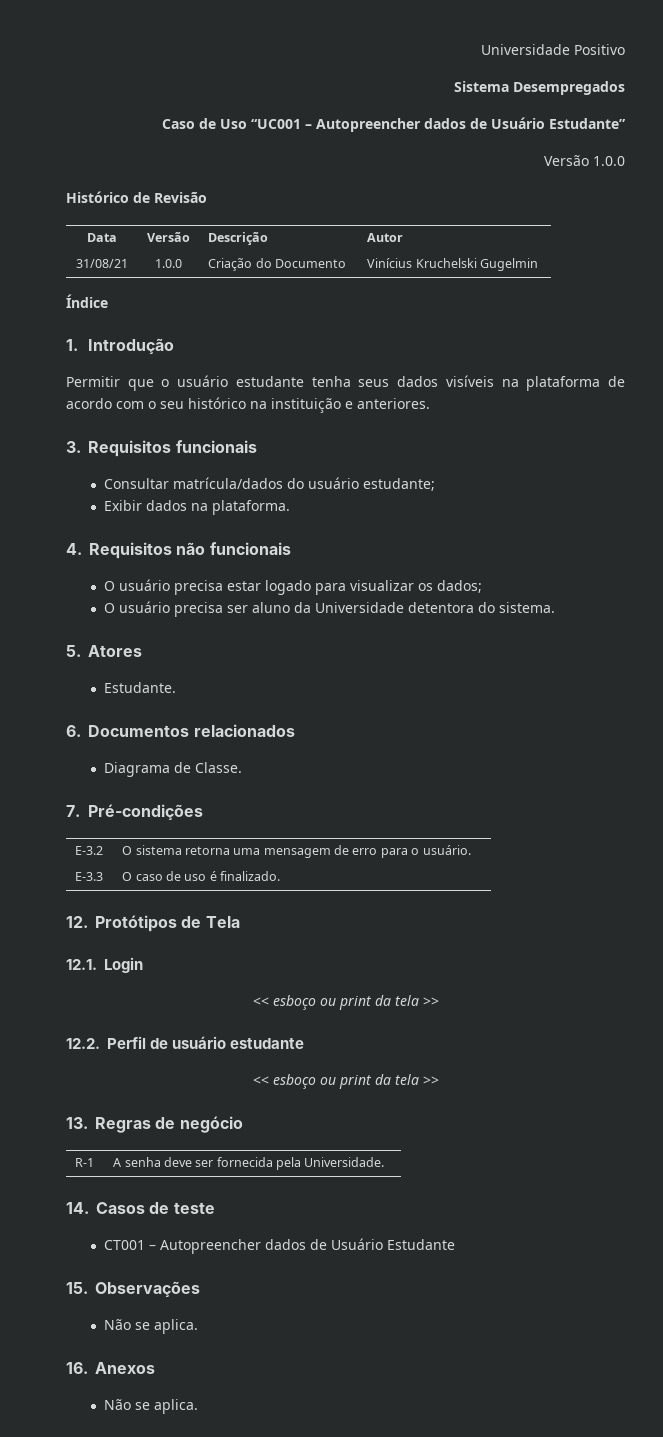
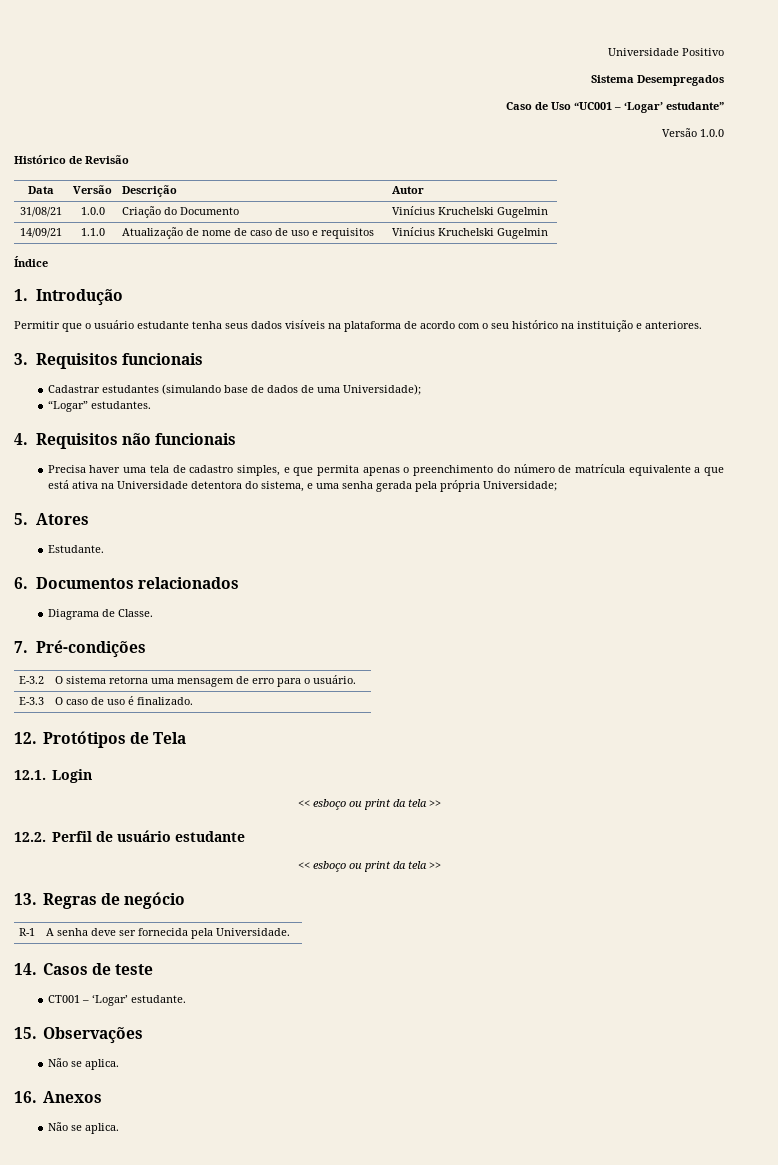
- Caso de Uso “UC001 – Autopreencher dados de Usuário Estudante”
+ Caso de Uso “UC001 – ‘Logar’ estudante”
+ 14/09/21 | 1.1.0 | Atualização de nome de caso de uso e requisitos | Vinícius Kruchelski Gugelmin
- Consultar matrícula/dados do usuário estudante;
- Exibir dados na plataforma.
+ Cadastrar estudantes (simulando base de dados de uma Universidade);
+ “Logar” estudantes.
  4. Requisitos não funcionais
- O usuário precisa estar logado para visualizar os dados;
- O usuário precisa ser aluno da Universidade detentora do sistema.
+ Precisa haver uma tela de cadastro simples, e que permita apenas o preenchimento do número de matrícula equivalente a que está ativa na Universidade detentora do sistema, e uma senha gerada pela própria Universidade;
- CT001 – Autopreencher dados de Usuário Estudante
+ CT001 – ‘Logar’ estudante.

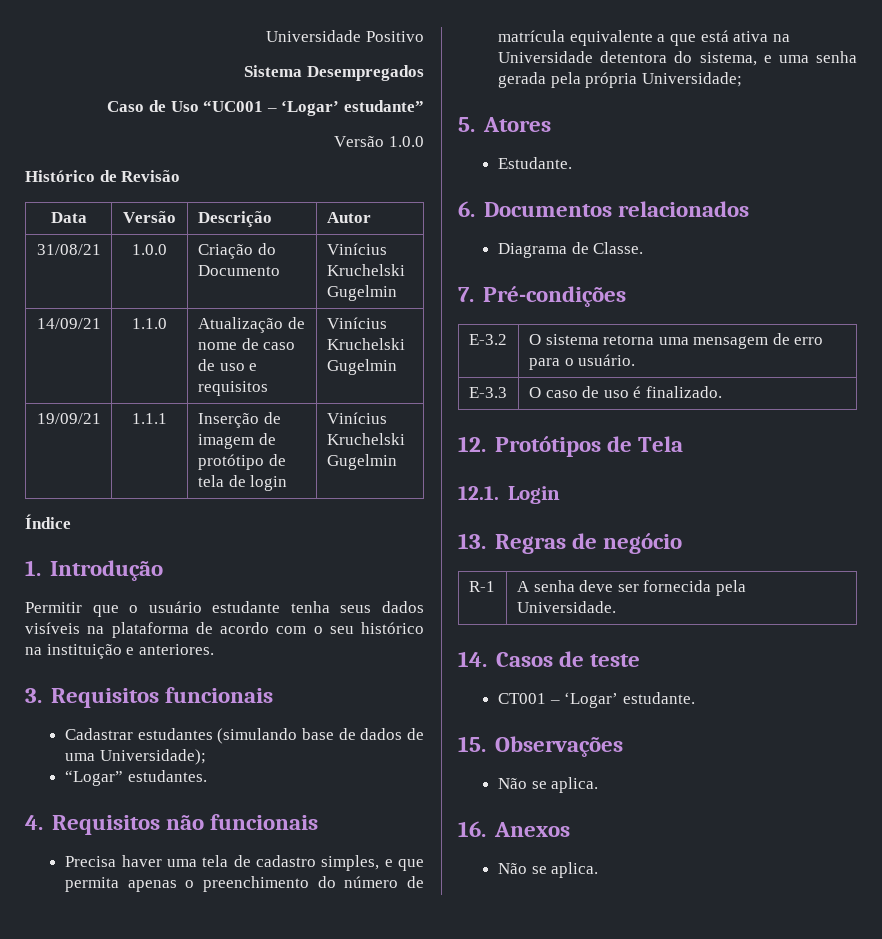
+ 19/09/21 | 1.1.1 | Inserção de imagem de protótipo de tela de login | Vinícius Kruchelski Gugelmin
  12.1. Login
- << esboço ou print da tela >>
- 12.2. Perfil de usuário estudante
- << esboço ou print da tela >>

